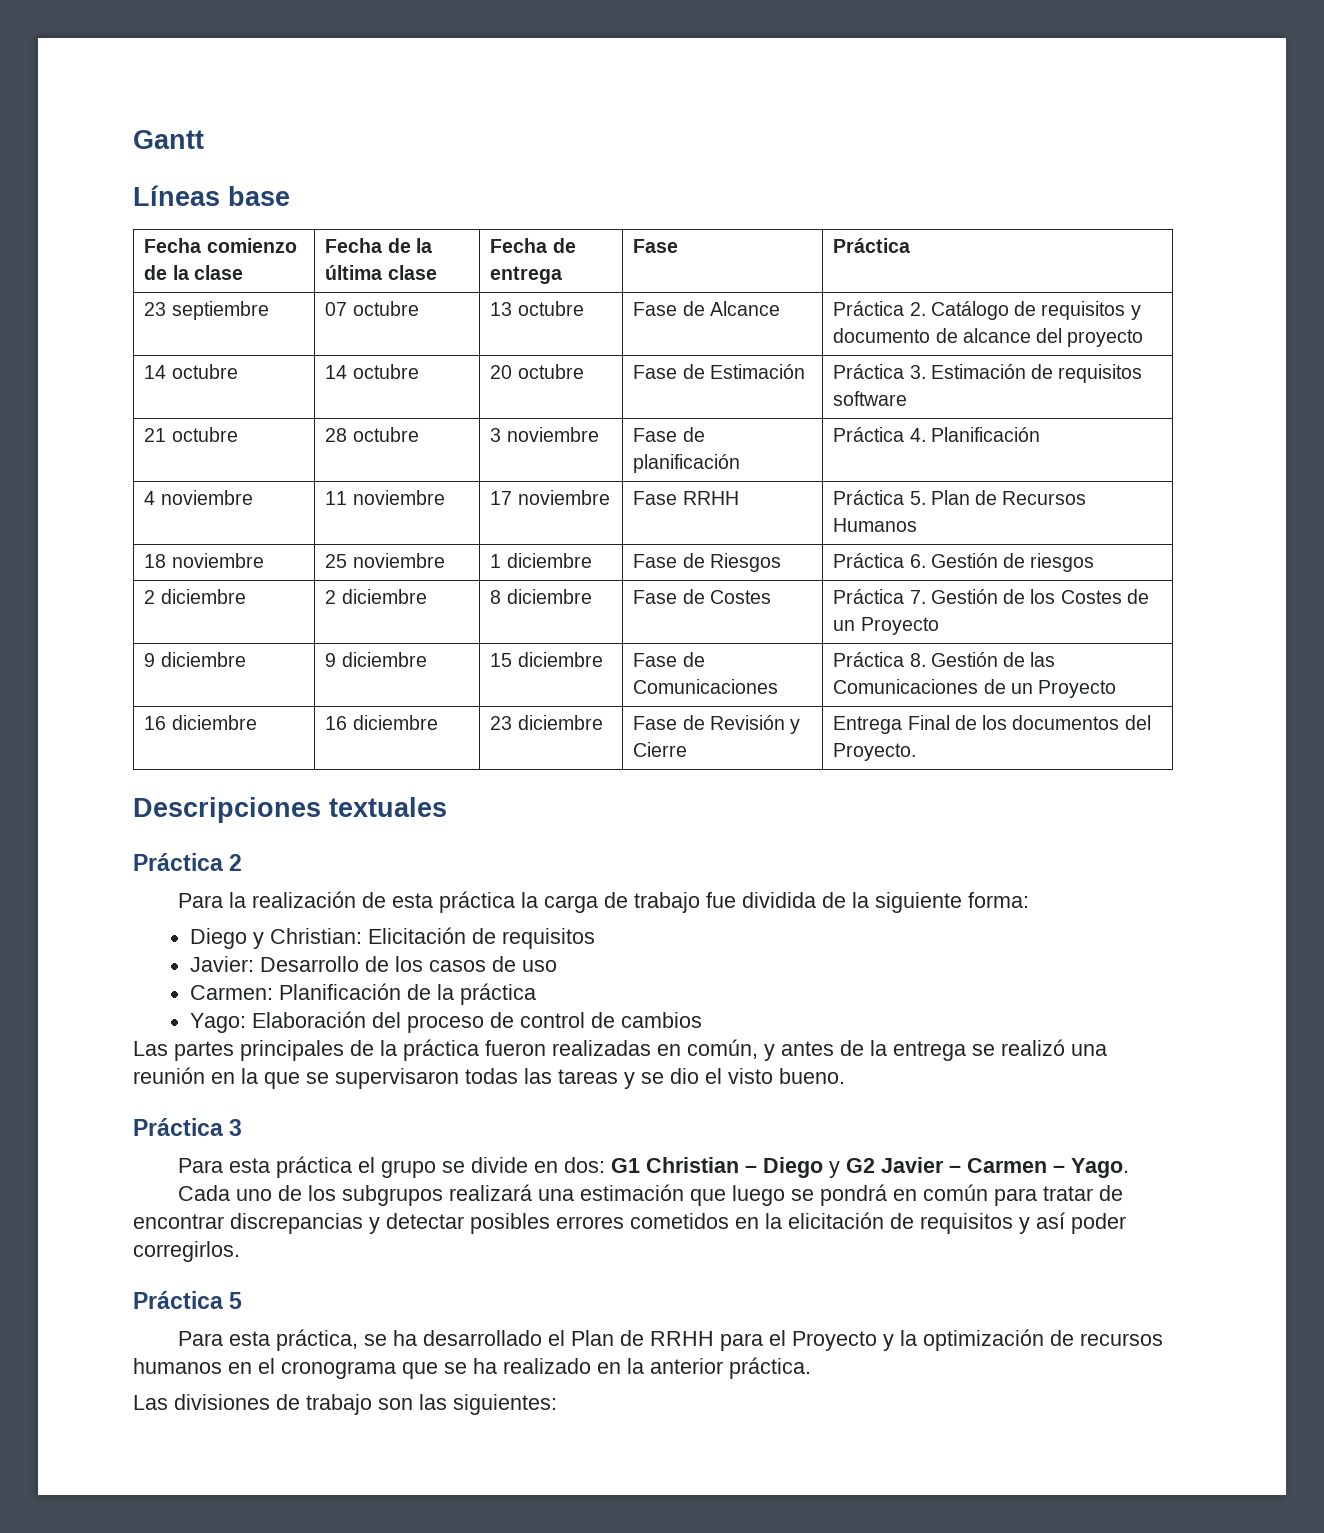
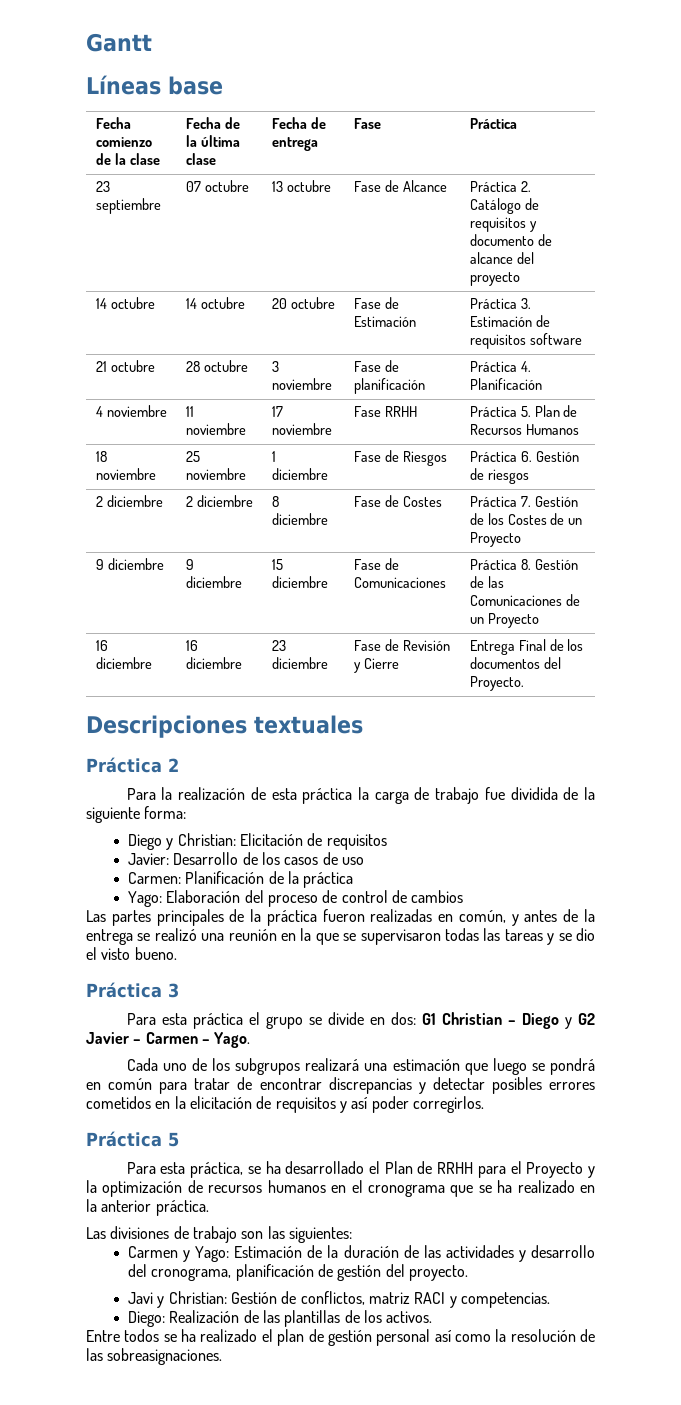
+ Carmen y Yago: Estimación de la duración de las actividades y desarrollo del cronograma, planificación de gestión del proyecto.
+ Javi y Christian: Gestión de conflictos, matriz RACI y competencias.
+ Diego: Realización de las plantillas de los activos.
+ Entre todos se ha realizado el plan de gestión personal así como la resolución de las sobreasignaciones.

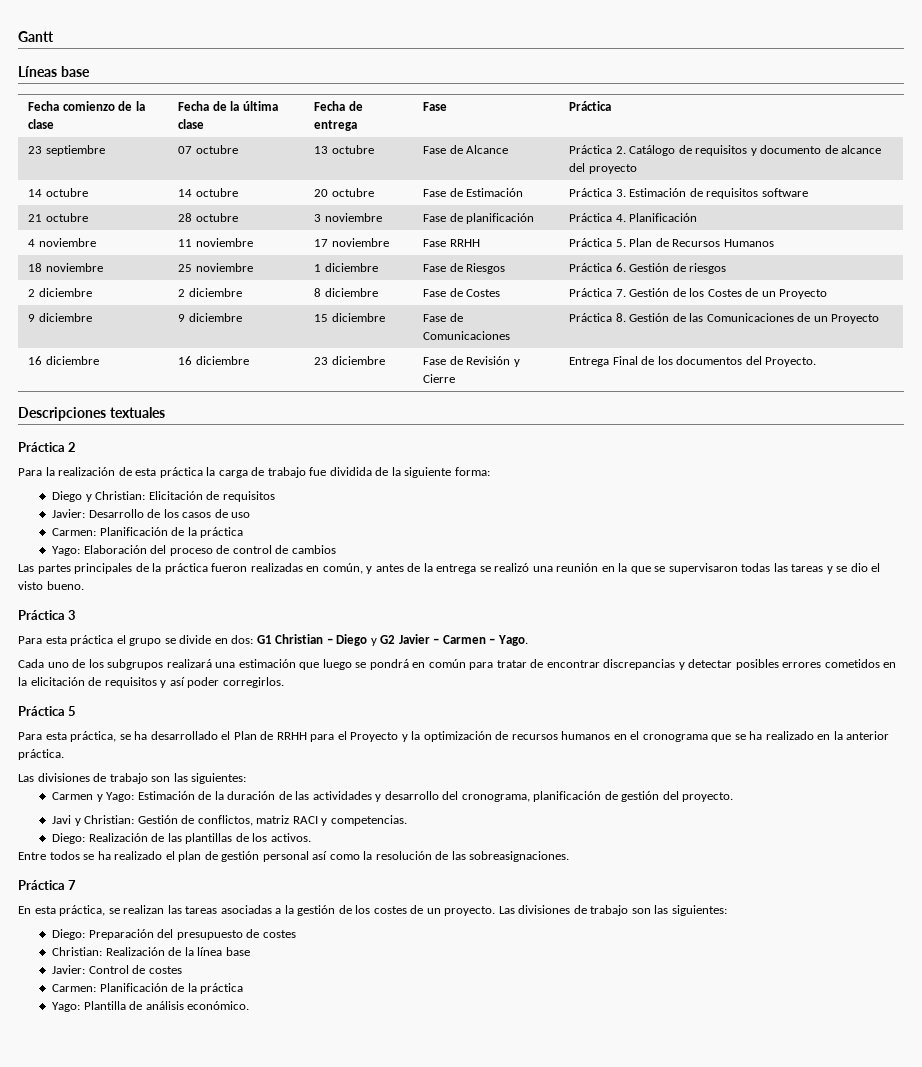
+ Práctica 7
+ En esta práctica, se realizan las tareas asociadas a la gestión de los costes de un proyecto. Las divisiones de trabajo son las siguientes:
+ Diego: Preparación del presupuesto de costes
+ Christian: Realización de la línea base
+ Javier: Control de costes
+ Carmen: Planificación de la práctica
+ Yago: Plantilla de análisis económico.

